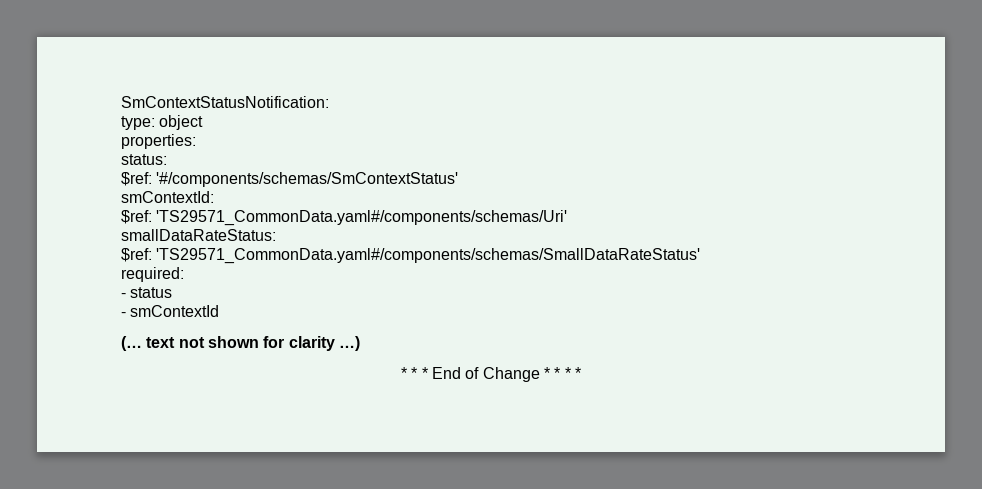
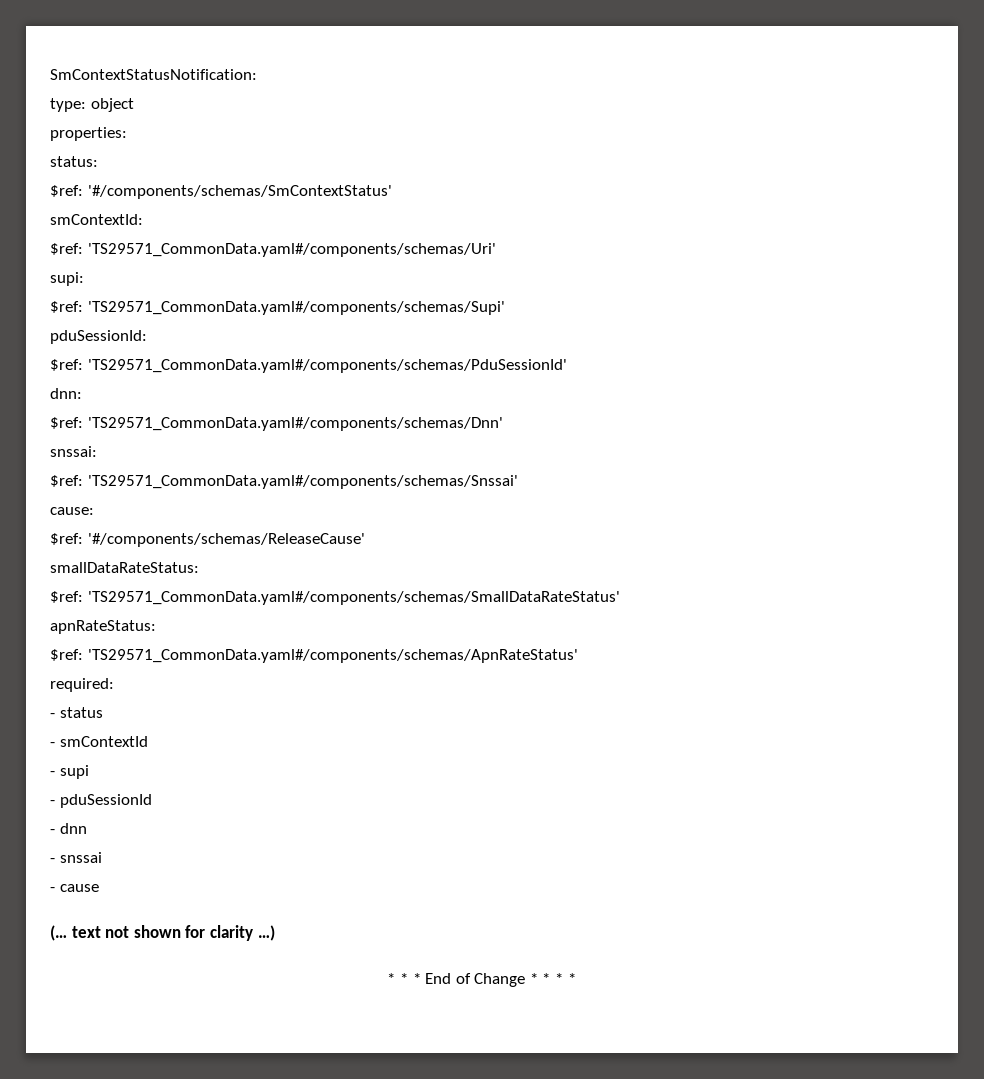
+ supi:
+ $ref: 'TS29571_CommonData.yaml#/components/schemas/Supi'
+ pduSessionId:
+ $ref: 'TS29571_CommonData.yaml#/components/schemas/PduSessionId'
+ dnn:
+ $ref: 'TS29571_CommonData.yaml#/components/schemas/Dnn'
+ snssai:
+ $ref: 'TS29571_CommonData.yaml#/components/schemas/Snssai'
+ cause:
+ $ref: '#/components/schemas/ReleaseCause'
+ apnRateStatus:
+ $ref: 'TS29571_CommonData.yaml#/components/schemas/ApnRateStatus'
+ - supi
+ - pduSessionId
+ - dnn
+ - snssai
+ - cause

